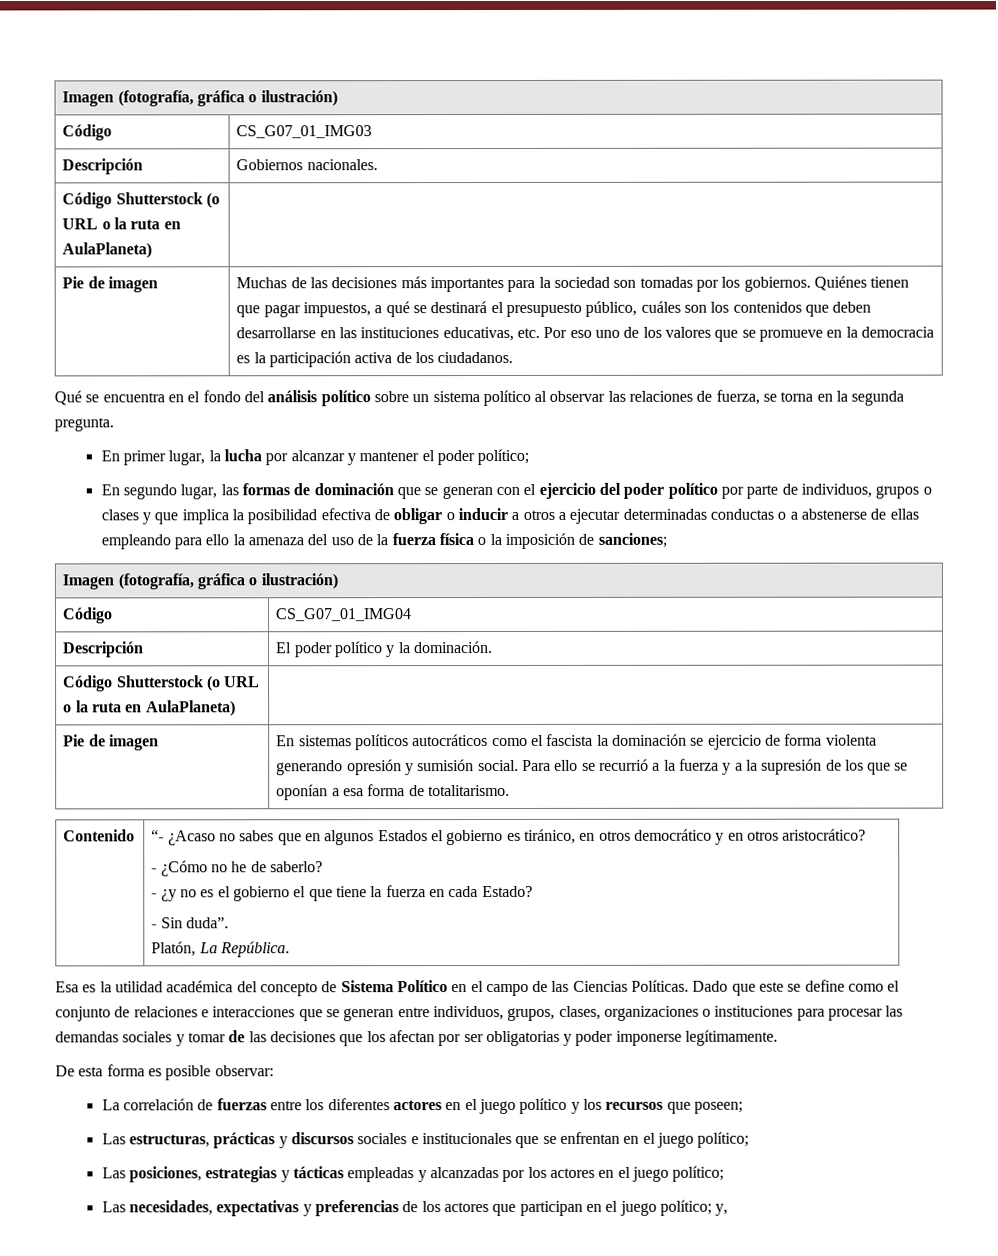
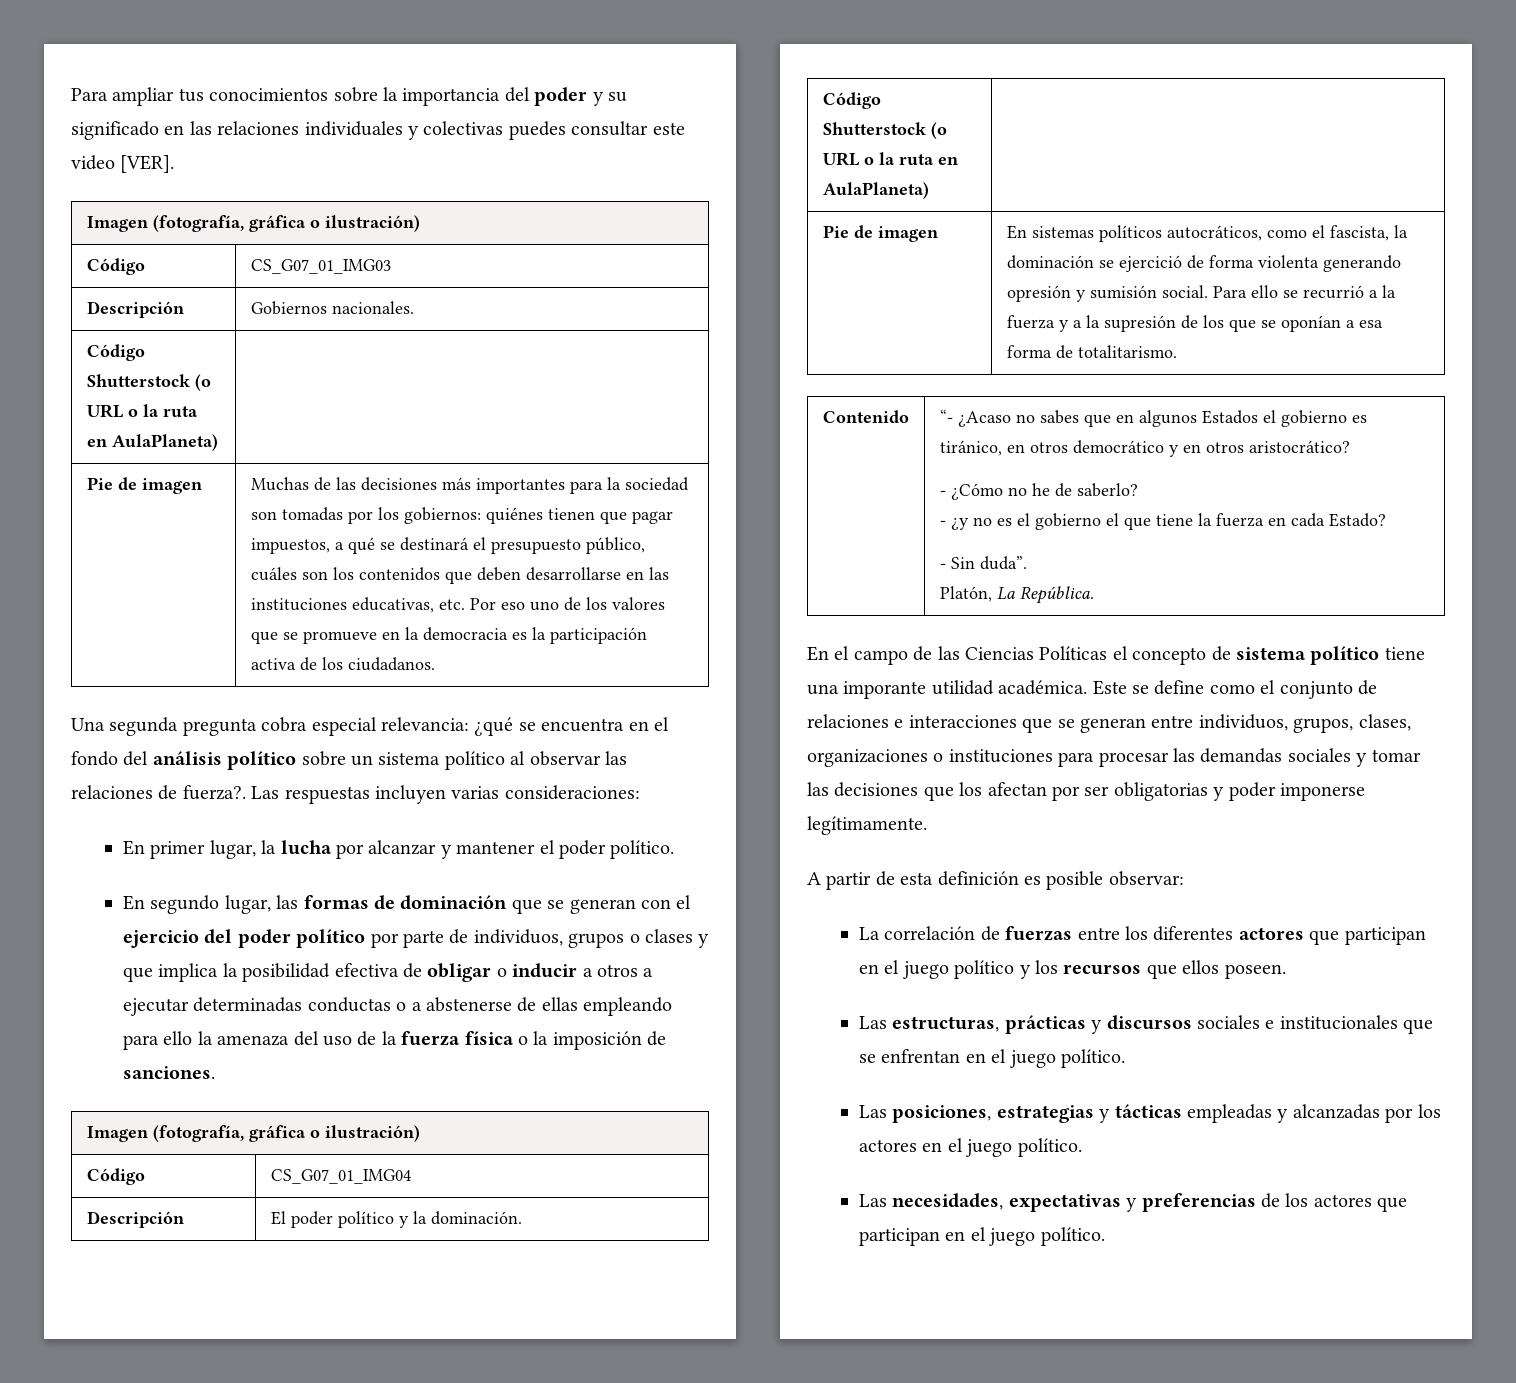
+ Para ampliar tus conocimientos sobre la importancia del poder y su significado en las relaciones individuales y colectivas puedes consultar este video [VER].
- Muchas de las decisiones más importantes para la sociedad son tomadas por los gobiernos. Quiénes tienen que pagar impuestos, a qué se destinará el presupuesto público, cuáles son los contenidos que deben desarrollarse en las instituciones educativas, etc. Por eso uno de los valores que se promueve en la democracia es la participación activa de los ciudadanos.
+ Muchas de las decisiones más importantes para la sociedad son tomadas por los gobiernos: quiénes tienen que pagar impuestos, a qué se destinará el presupuesto público, cuáles son los contenidos que deben desarrollarse en las instituciones educativas, etc. Por eso uno de los valores que se promueve en la democracia es la participación activa de los ciudadanos.
- Qué se encuentra en el fondo del análisis político sobre un sistema político al observar las relaciones de fuerza, se torna en la segunda pregunta.
+ Una segunda pregunta cobra especial relevancia: ¿qué se encuentra en el fondo del análisis político sobre un sistema político al observar las relaciones de fuerza?. Las respuestas incluyen varias consideraciones:
- En primer lugar, la lucha por alcanzar y mantener el poder político;
+ En primer lugar, la lucha por alcanzar y mantener el poder político.
- En segundo lugar, las formas de dominación que se generan con el ejercicio del poder político por parte de individuos, grupos o clases y que implica la posibilidad efectiva de obligar o inducir a otros a ejecutar determinadas conductas o a abstenerse de ellas empleando para ello la amenaza del uso de la fuerza física o la imposición de sanciones;
+ En segundo lugar, las formas de dominación que se generan con el ejercicio del poder político por parte de individuos, grupos o clases y que implica la posibilidad efectiva de obligar o inducir a otros a ejecutar determinadas conductas o a abstenerse de ellas empleando para ello la amenaza del uso de la fuerza física o la imposición de sanciones.
- En sistemas políticos autocráticos como el fascista la dominación se ejercicio de forma violenta generando opresión y sumisión social.
+ En sistemas políticos autocráticos, como el fascista, la dominación se ejercició de forma violenta generando opresión y sumisión social.
- Esa es la utilidad académica del concepto de Sistema Político en el campo de las Ciencias Políticas. Dado que este se define como el conjunto de relaciones e interacciones que se generan entre individuos, grupos, clases, organizaciones o instituciones para procesar las demandas sociales y tomar de las decisiones que los afectan por ser obligatorias y poder imponerse legítimamente.
+ En el campo de las Ciencias Políticas el concepto de sistema político tiene una imporante utilidad académica. Este se define como el conjunto de relaciones e interacciones que se generan entre individuos, grupos, clases, organizaciones o instituciones para procesar las demandas sociales y tomar las decisiones que los afectan por ser obligatorias y poder imponerse legítimamente.
- De esta forma es posible observar:
+ A partir de esta definición es posible observar:
- La correlación de fuerzas entre los diferentes actores en el juego político y los recursos que poseen;
+ La correlación de fuerzas entre los diferentes actores que participan en el juego político y los recursos que ellos poseen.
- Las estructuras, prácticas y discursos sociales e institucionales que se enfrentan en el juego político;
+ Las estructuras, prácticas y discursos sociales e institucionales que se enfrentan en el juego político.
- Las posiciones, estrategias y tácticas empleadas y alcanzadas por los actores en el juego político;
+ Las posiciones, estrategias y tácticas empleadas y alcanzadas por los actores en el juego político.
- Las necesidades, expectativas y preferencias de los actores que participan en el juego político; y,
+ Las necesidades, expectativas y preferencias de los actores que participan en el juego político.

